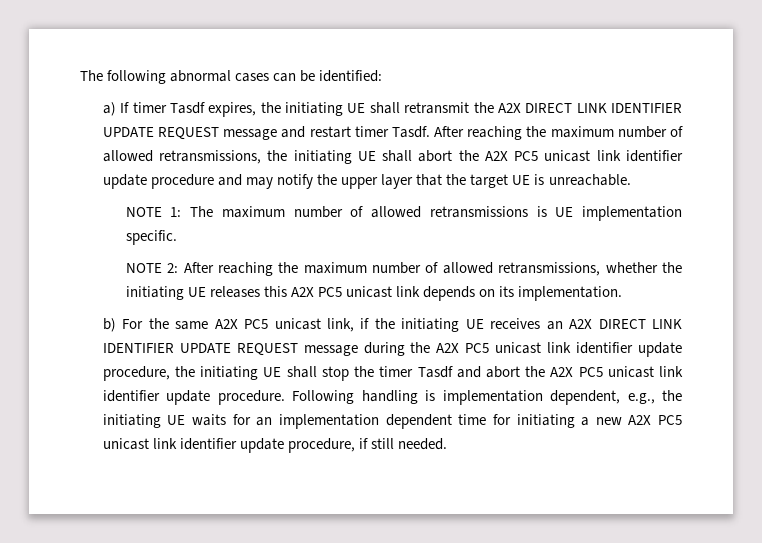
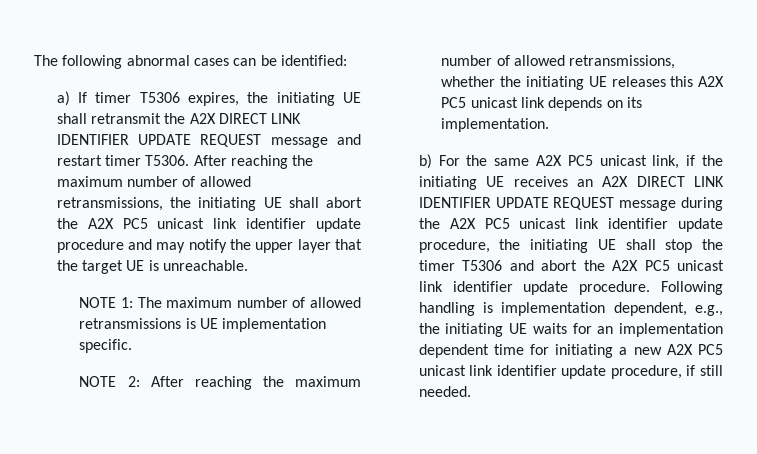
- a) If timer Tasdf expires, the initiating UE shall retransmit the A2X DIRECT LINK IDENTIFIER UPDATE REQUEST message and restart timer Tasdf.
+ a) If timer T5306 expires, the initiating UE shall retransmit the A2X DIRECT LINK IDENTIFIER UPDATE REQUEST message and restart timer T5306.
- b) For the same A2X PC5 unicast link, if the initiating UE receives an A2X DIRECT LINK IDENTIFIER UPDATE REQUEST message during the A2X PC5 unicast link identifier update procedure, the initiating UE shall stop the timer Tasdf and abort the A2X PC5 unicast link identifier update procedure.
+ b) For the same A2X PC5 unicast link, if the initiating UE receives an A2X DIRECT LINK IDENTIFIER UPDATE REQUEST message during the A2X PC5 unicast link identifier update procedure, the initiating UE shall stop the timer T5306 and abort the A2X PC5 unicast link identifier update procedure.

